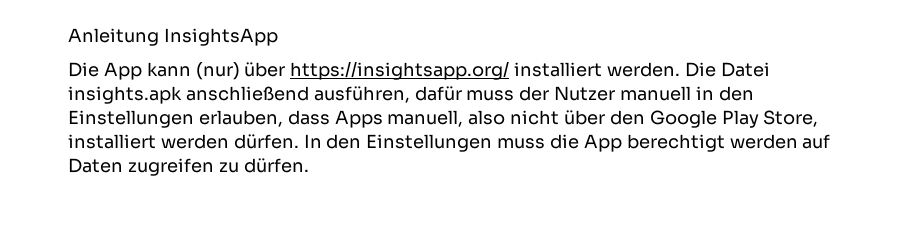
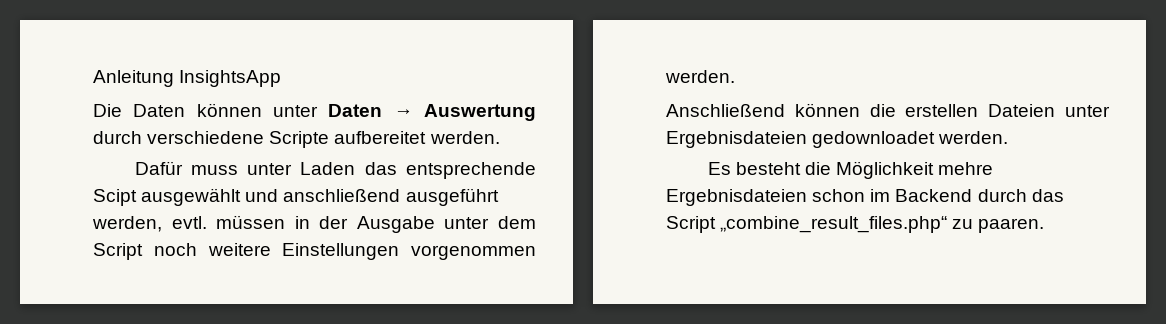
- Die App kann (nur) über https://insightsapp.org/ installiert werden. Die Datei insights.apk anschließend ausführen, dafür muss der Nutzer manuell in den Einstellungen erlauben, dass Apps manuell, also nicht über den Google Play Store, installiert werden dürfen. In den Einstellungen muss die App berechtigt werden auf Daten zugreifen zu dürfen.
+ Die Daten können unter Daten → Auswertung durch verschiedene Scripte aufbereitet werden.
+ Dafür muss unter Laden das entsprechende Scipt ausgewählt und anschließend ausgeführt werden, evtl. müssen in der Ausgabe unter dem Script noch weitere Einstellungen vorgenommen werden.
+ Anschließend können die erstellen Dateien unter Ergebnisdateien gedownloadet werden.
+ Es besteht die Möglichkeit mehre Ergebnisdateien schon im Backend durch das Script „combine_result_files.php“ zu paaren.

